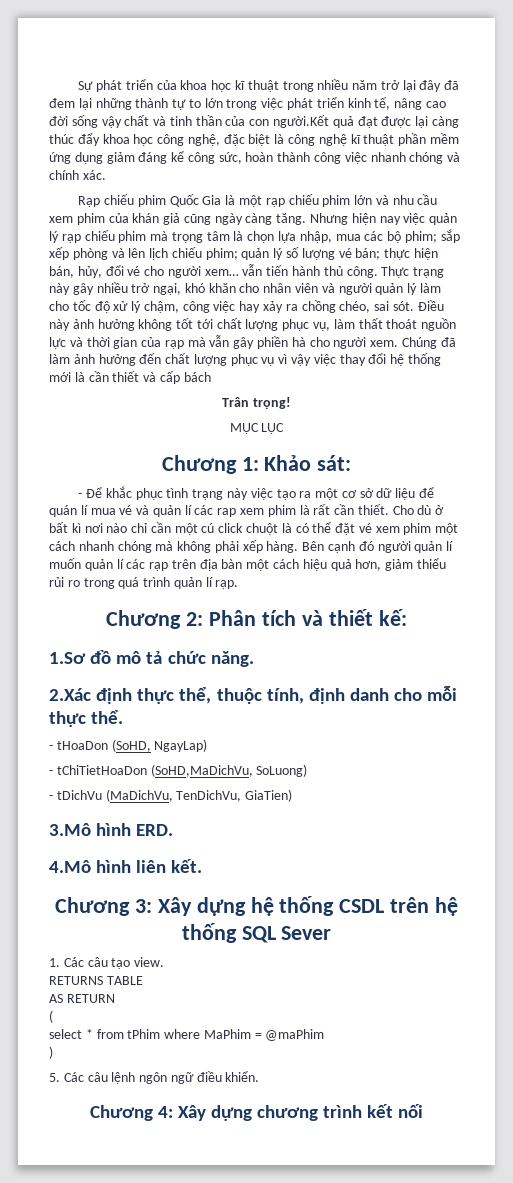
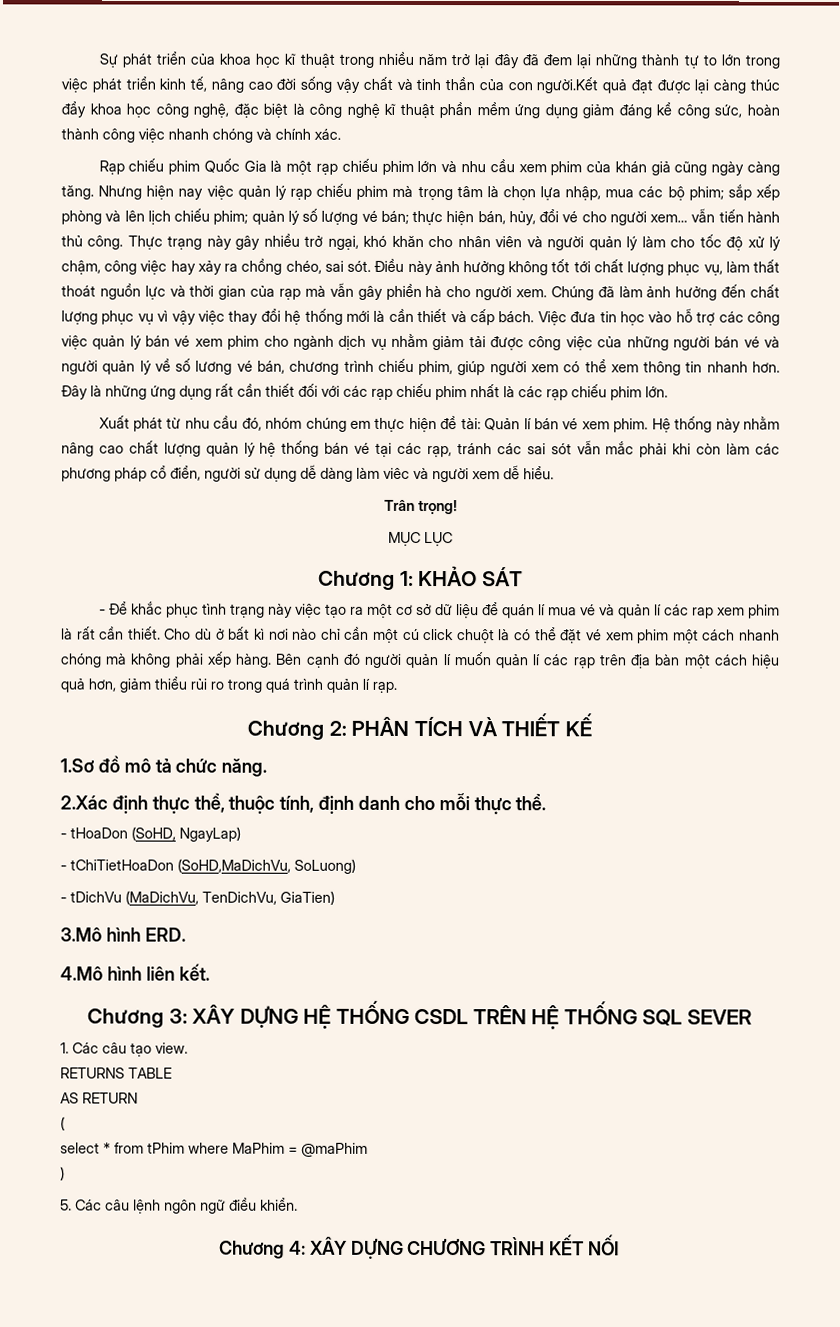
- Chúng đã làm ảnh hưởng đến chất lượng phục vụ vì vậy việc thay đổi hệ thống mới là cần thiết và cấp bách
+ Chúng đã làm ảnh hưởng đến chất lượng phục vụ vì vậy việc thay đổi hệ thống mới là cần thiết và cấp bách. Việc đưa tin học vào hỗ trợ các công việc quản lý bán vé xem phim cho ngành dịch vụ nhằm giảm tải được công việc của những người bán vé và người quản lý về số lương vé bán, chương trình chiếu phim, giúp người xem có thể xem thông tin nhanh hơn. Đây là những ứng dụng rất cần thiết đối với các rạp chiếu phim nhất là các rạp chiếu phim lớn.
+ Xuất phát từ nhu cầu đó, nhóm chúng em thực hiện đề tài: Quản lí bán vé xem phim. Hệ thống này nhằm nâng cao chất lượng quản lý hệ thống bán vé tại các rạp, tránh các sai sót vẫn mắc phải khi còn làm các phương pháp cổ điển, người sử dụng dễ dàng làm viêc và người xem dễ hiểu.
- Chương 1: Khảo sát:
+ Chương 1: KHẢO SÁT
- Chương 2: Phân tích và thiết kế:
+ Chương 2: PHÂN TÍCH VÀ THIẾT KẾ
- Chương 3: Xây dựng hệ thống CSDL trên hệ thống SQL Sever
+ Chương 3: XÂY DỰNG HỆ THỐNG CSDL TRÊN HỆ THỐNG SQL SEVER
- Chương 4: Xây dựng chương trình kết nối
+ Chương 4: XÂY DỰNG CHƯƠNG TRÌNH KẾT NỐI

